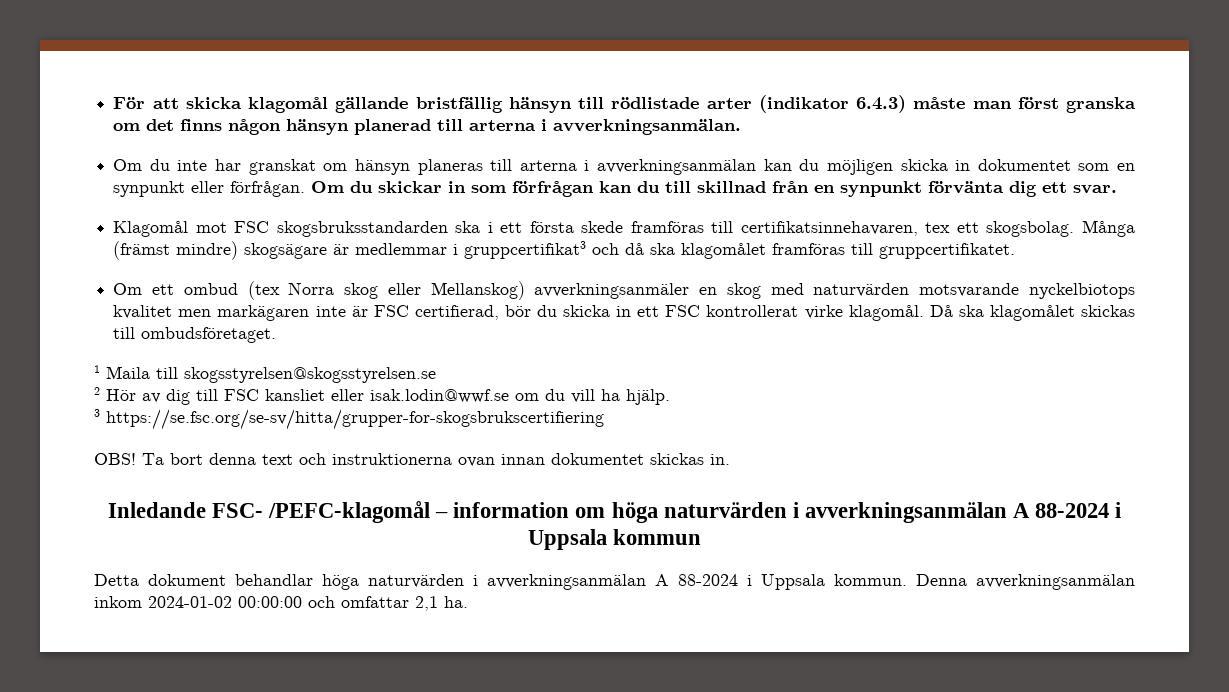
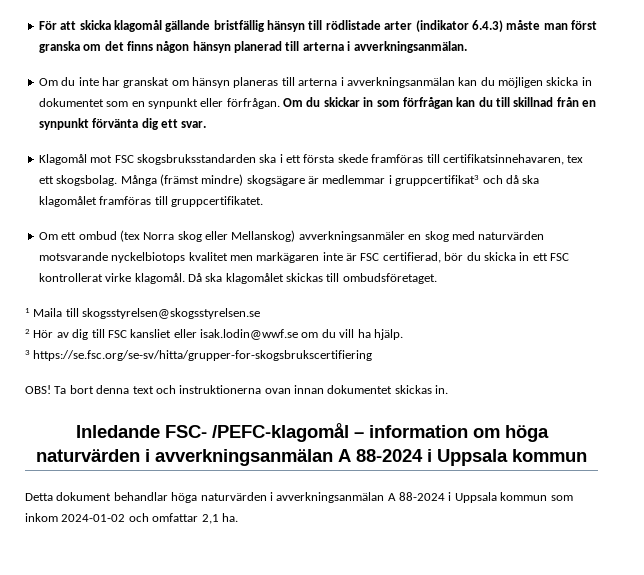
- Detta dokument behandlar höga naturvärden i avverkningsanmälan A 88-2024 i Uppsala kommun. Denna avverkningsanmälan inkom 2024-01-02 00:00:00 och omfattar 2,1 ha.
+ Detta dokument behandlar höga naturvärden i avverkningsanmälan A 88-2024 i Uppsala kommun som inkom 2024-01-02 och omfattar 2,1 ha.

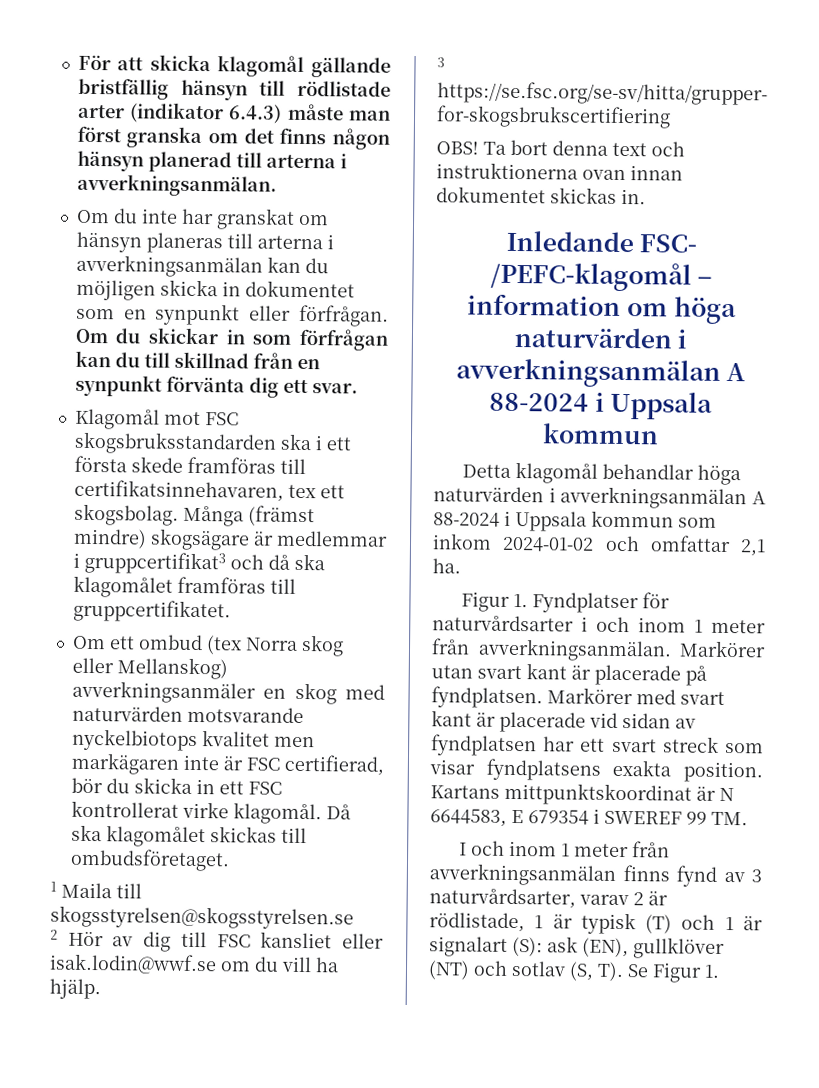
- Detta dokument behandlar höga naturvärden i avverkningsanmälan A 88-2024 i Uppsala kommun som inkom 2024-01-02 och omfattar 2,1 ha.
+ Detta klagomål behandlar höga naturvärden i avverkningsanmälan A 88-2024 i Uppsala kommun som inkom 2024-01-02 och omfattar 2,1 ha.
+ Figur 1. Fyndplatser för naturvårdsarter i och inom 1 meter från avverkningsanmälan. Markörer utan svart kant är placerade på fyndplatsen. Markörer med svart kant är placerade vid sidan av fyndplatsen har ett svart streck som visar fyndplatsens exakta position. Kartans mittpunktskoordinat är N 6644583, E 679354 i SWEREF 99 TM.
+ I och inom 1 meter från avverkningsanmälan finns fynd av 3 naturvårdsarter, varav 2 är rödlistade, 1 är typisk (T) och 1 är signalart (S): ask (EN), gullklöver (NT) och sotlav (S, T). Se Figur 1.

